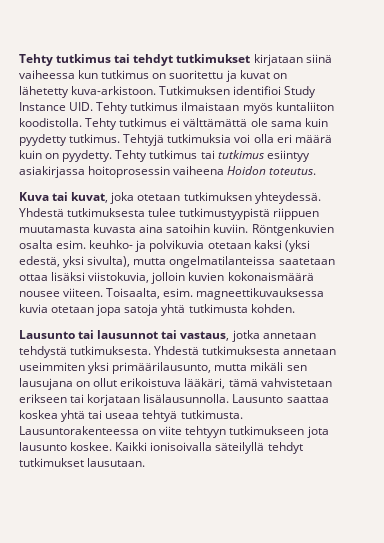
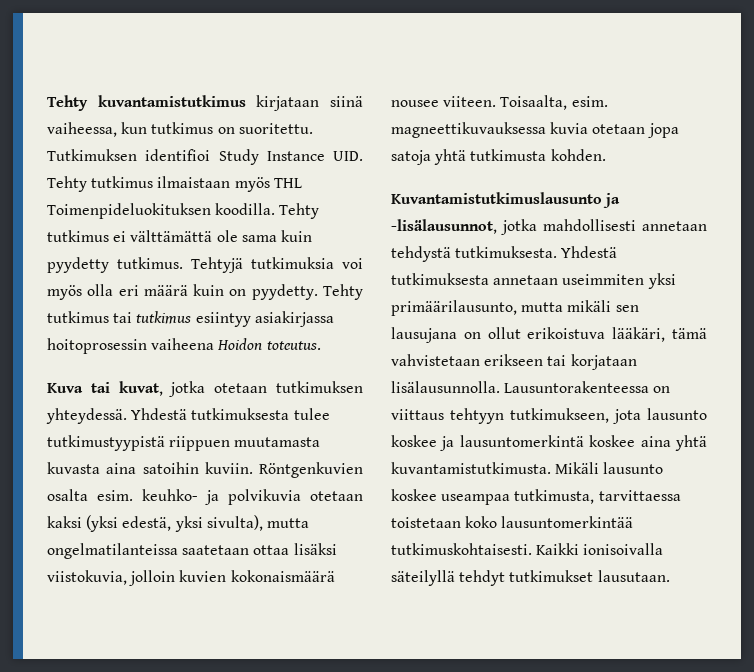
- Tehty tutkimus tai tehdyt tutkimukset kirjataan siinä vaiheessa kun tutkimus on suoritettu ja kuvat on lähetetty kuva-arkistoon.
+ Tehty kuvantamistutkimus kirjataan siinä vaiheessa, kun tutkimus on suoritettu.
- Tutkimuksen identifioi Study Instance UID. Tehty tutkimus ilmaistaan myös kuntaliiton koodistolla.
+ Tutkimuksen identifioi Study Instance UID. Tehty tutkimus ilmaistaan myös THL Toimenpideluokituksen koodilla.
- Tehtyjä tutkimuksia voi olla eri määrä kuin on pyydetty.
+ Tehtyjä tutkimuksia voi myös olla eri määrä kuin on pyydetty.
- Kuva tai kuvat, joka otetaan tutkimuksen yhteydessä.
+ Kuva tai kuvat, jotka otetaan tutkimuksen yhteydessä.
- Lausunto tai lausunnot tai vastaus, jotka annetaan tehdystä tutkimuksesta.
+ Kuvantamistutkimuslausunto ja -lisälausunnot, jotka mahdollisesti annetaan tehdystä tutkimuksesta.
- Lausunto saattaa koskea yhtä tai useaa tehtyä tutkimusta. Lausuntorakenteessa on viite tehtyyn tutkimukseen jota lausunto koskee.
+ Lausuntorakenteessa on viittaus tehtyyn tutkimukseen, jota lausunto koskee ja lausuntomerkintä koskee aina yhtä kuvantamistutkimusta. Mikäli lausunto koskee useampaa tutkimusta, tarvittaessa toistetaan koko lausuntomerkintää tutkimuskohtaisesti.

